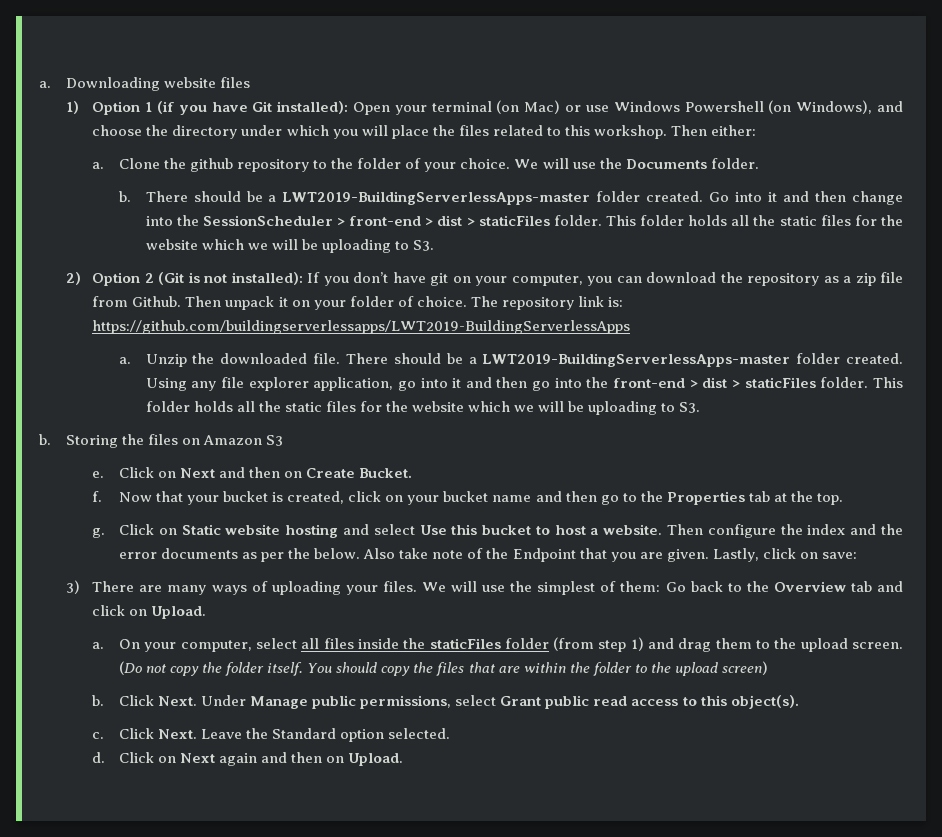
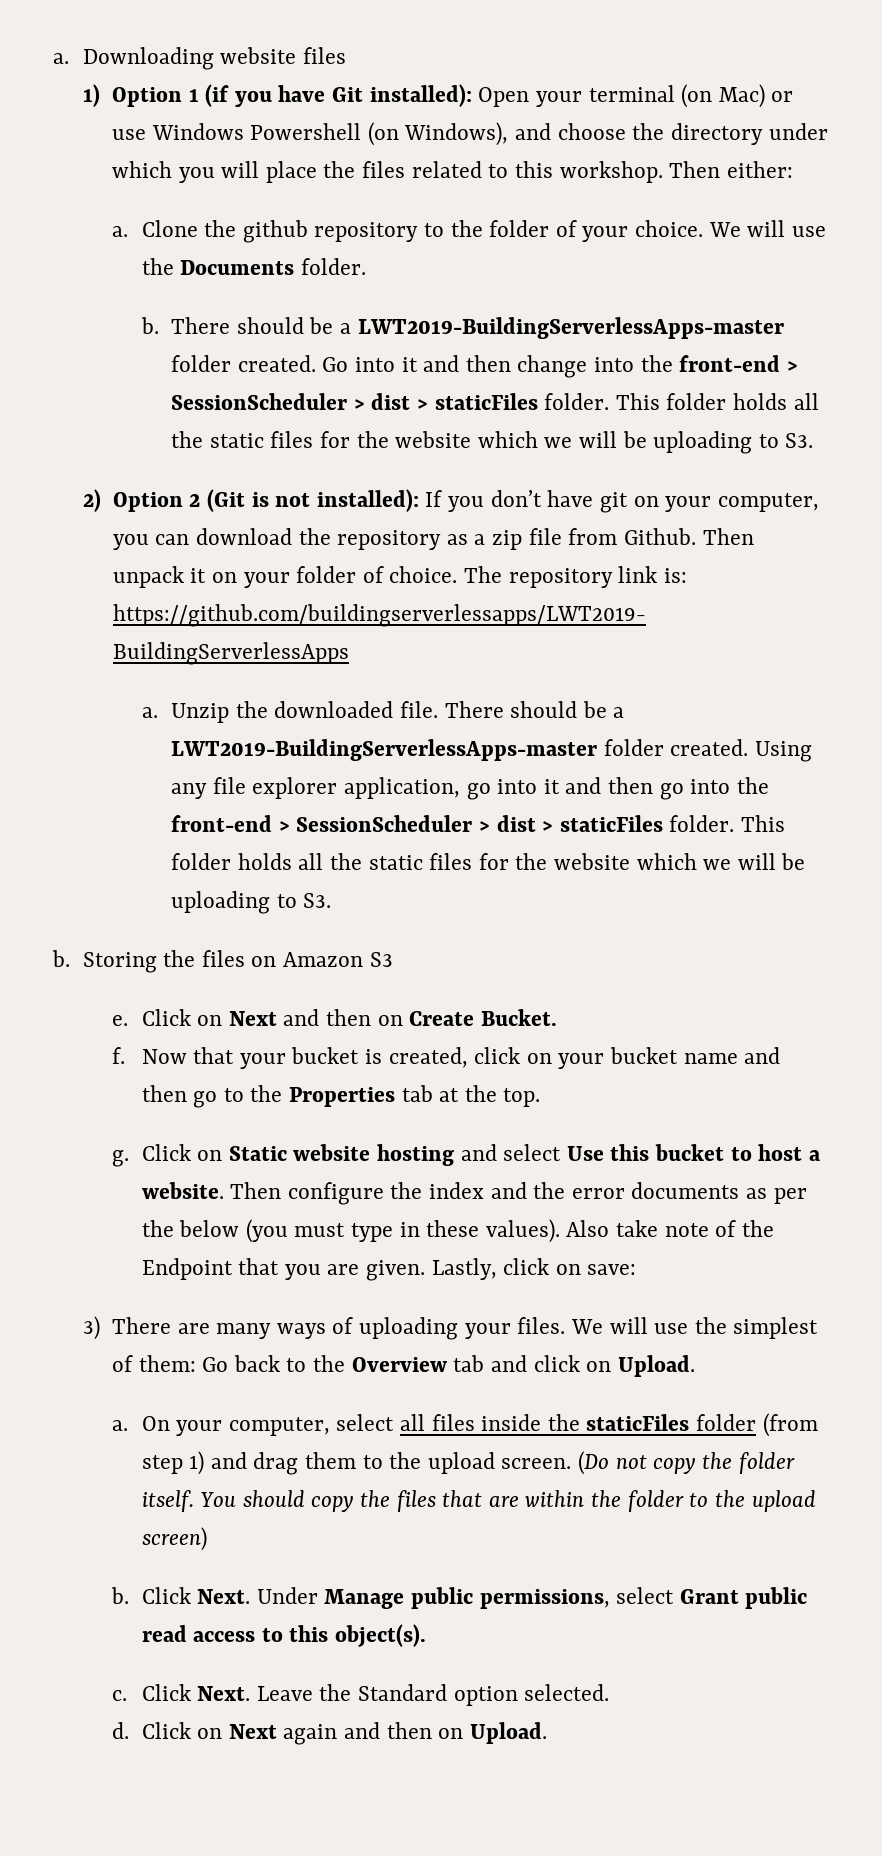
- Go into it and then change into the SessionScheduler > front-end > dist > staticFiles folder.
+ Go into it and then change into the front-end > SessionScheduler > dist > staticFiles folder.
- Using any file explorer application, go into it and then go into the front-end > dist > staticFiles folder.
+ Using any file explorer application, go into it and then go into the front-end > SessionScheduler > dist > staticFiles folder.
- Then configure the index and the error documents as per the below.
+ Then configure the index and the error documents as per the below (you must type in these values).

